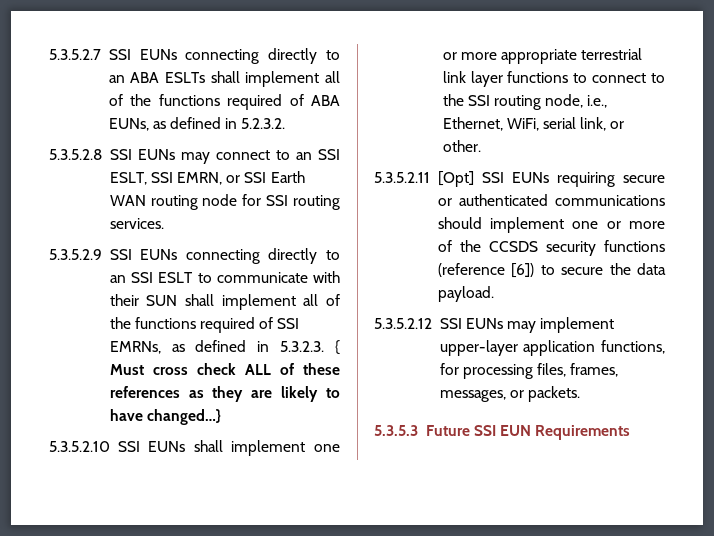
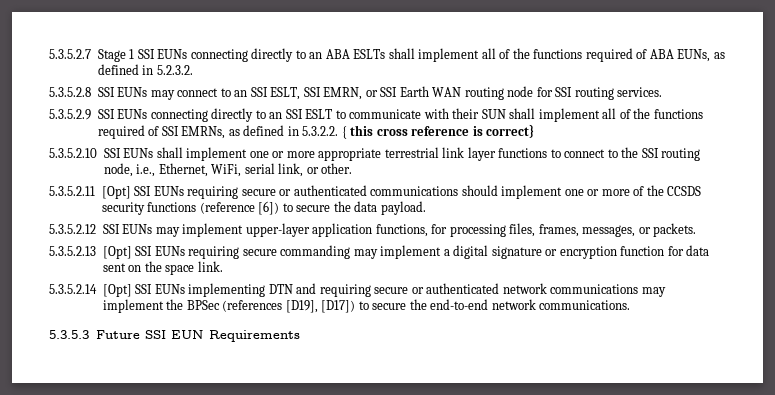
- 5.3.5.2.7 SSI EUNs connecting directly to an ABA ESLTs shall implement all of the functions required of ABA EUNs, as defined in 5.2.3.2.
+ 5.3.5.2.7 Stage 1 SSI EUNs connecting directly to an ABA ESLTs shall implement all of the functions required of ABA EUNs, as defined in 5.2.3.2.
- 5.3.5.2.9 SSI EUNs connecting directly to an SSI ESLT to communicate with their SUN shall implement all of the functions required of SSI EMRNs, as defined in 5.3.2.3. { Must cross check ALL of these references as they are likely to have changed…}
+ 5.3.5.2.9 SSI EUNs connecting directly to an SSI ESLT to communicate with their SUN shall implement all of the functions required of SSI EMRNs, as defined in 5.3.2.2. { this cross reference is correct}
+ 5.3.5.2.13 [Opt] SSI EUNs requiring secure commanding may implement a digital signature or encryption function for data sent on the space link.
+ 5.3.5.2.14 [Opt] SSI EUNs implementing DTN and requiring secure or authenticated network communications may implement the BPSec (references [D19], [D17]) to secure the end-to-end network communications.

